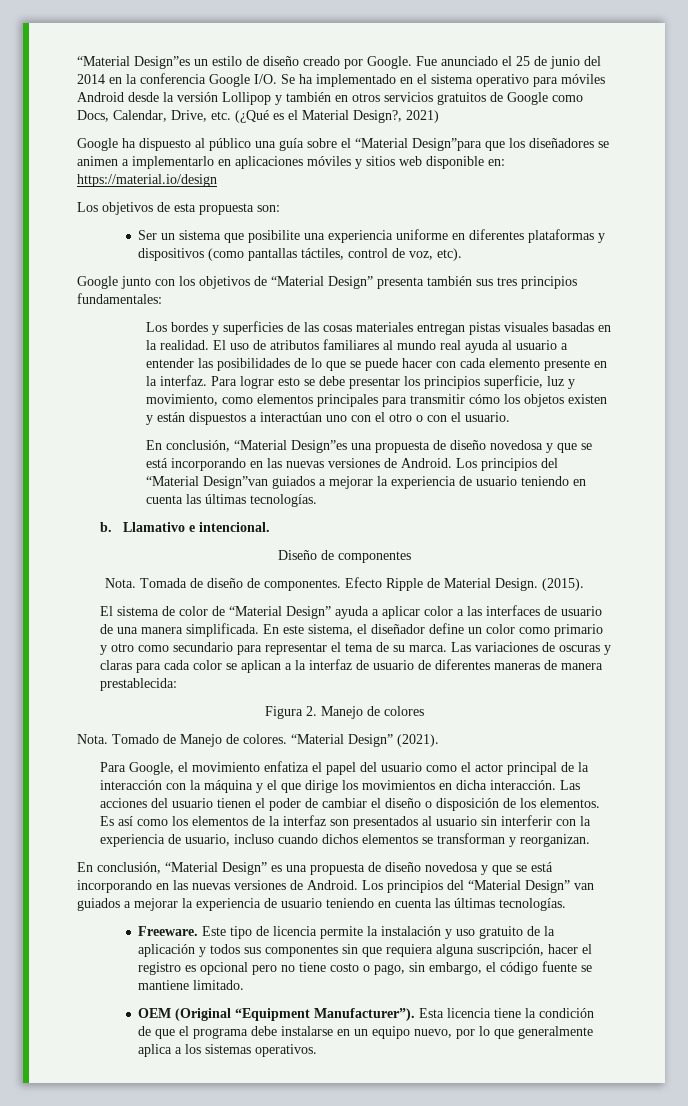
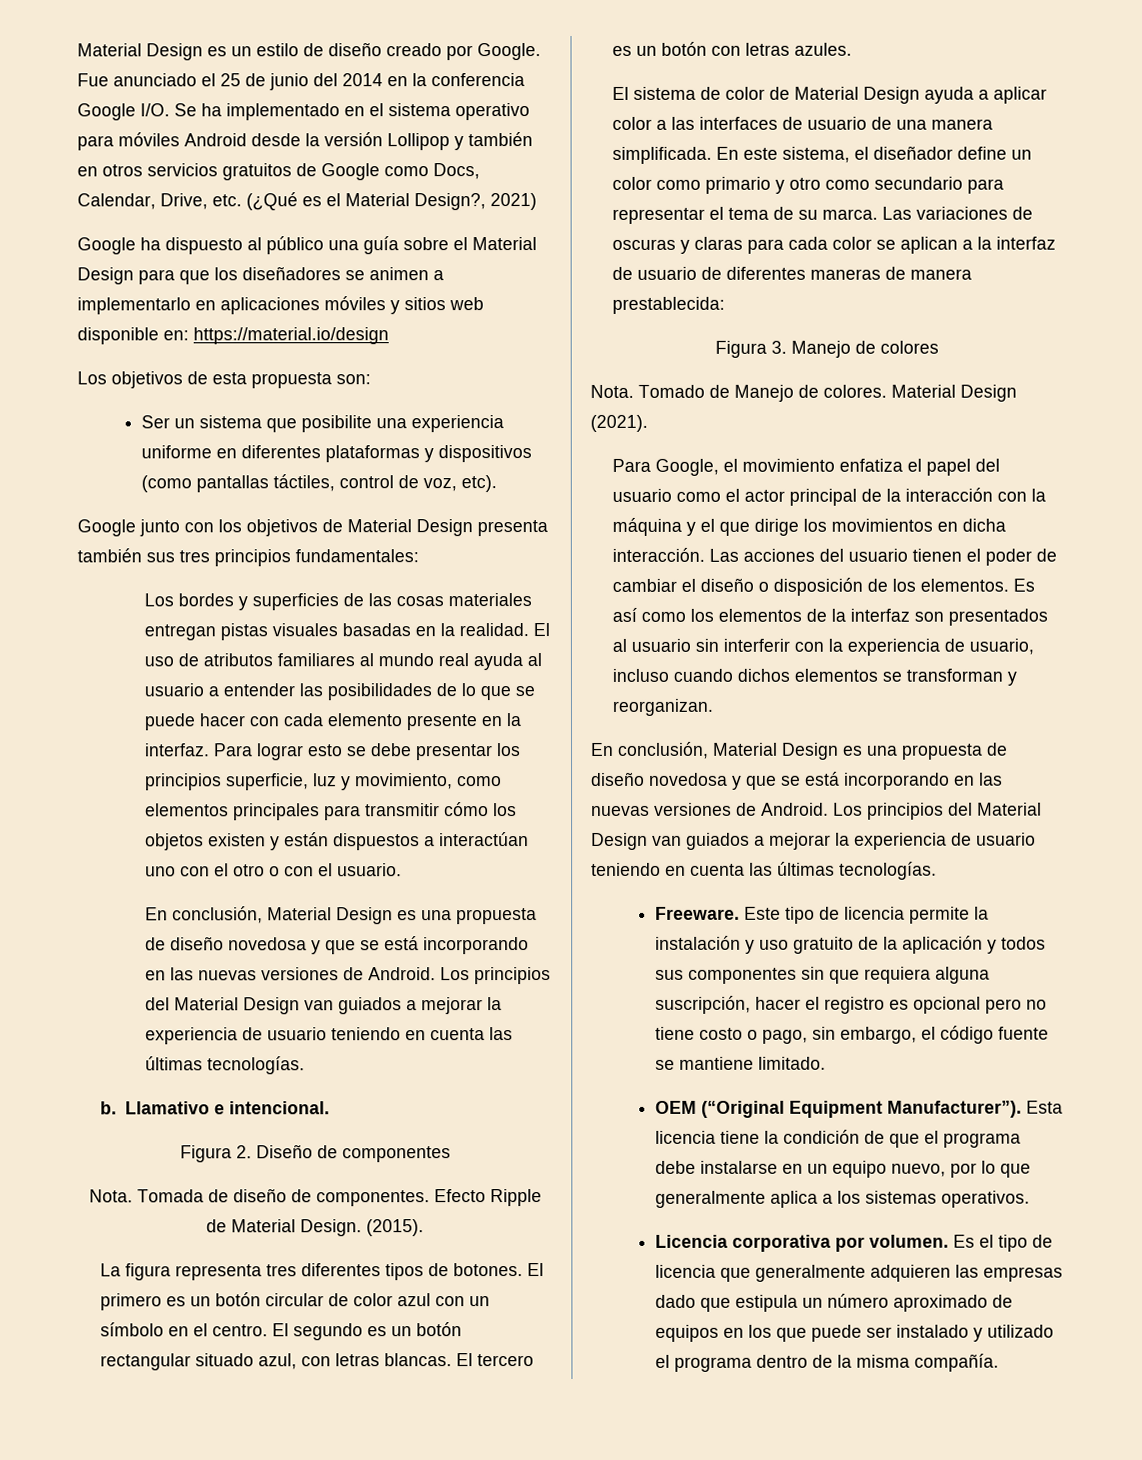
- “Material Design”es un estilo de diseño creado por Google.
+ Material Design es un estilo de diseño creado por Google.
- Google ha dispuesto al público una guía sobre el “Material Design”para que los diseñadores se animen a implementarlo en aplicaciones móviles y sitios web disponible en: https://material.io/design
+ Google ha dispuesto al público una guía sobre el Material Design para que los diseñadores se animen a implementarlo en aplicaciones móviles y sitios web disponible en: https://material.io/design
- Google junto con los objetivos de “Material Design” presenta también sus tres principios fundamentales:
+ Google junto con los objetivos de Material Design presenta también sus tres principios fundamentales:
  Para lograr esto se debe presentar los principios superficie, luz y movimiento, como elementos principales para transmitir cómo los objetos existen y están dispuestos a interactúan uno con el otro o con el usuario.
- En conclusión, “Material Design”es una propuesta de diseño novedosa y que se está incorporando en las nuevas versiones de Android. Los principios del “Material Design”van guiados a mejorar la experiencia de usuario teniendo en cuenta las últimas tecnologías.
+ En conclusión, Material Design es una propuesta de diseño novedosa y que se está incorporando en las nuevas versiones de Android. Los principios del Material Design van guiados a mejorar la experiencia de usuario teniendo en cuenta las últimas tecnologías.
- Diseño de componentes
+ Figura 2. Diseño de componentes
+ La figura representa tres diferentes tipos de botones. El primero es un botón circular de color azul con un símbolo en el centro. El segundo es un botón rectangular situado azul, con letras blancas. El tercero es un botón con letras azules.
- El sistema de color de “Material Design” ayuda a aplicar color a las interfaces de usuario de una manera simplificada.
+ El sistema de color de Material Design ayuda a aplicar color a las interfaces de usuario de una manera simplificada.
- Figura 2. Manejo de colores
+ Figura 3. Manejo de colores
- “Material Design” (2021).
+ Material Design (2021).
  Es así como los elementos de la interfaz son presentados al usuario sin interferir con la experiencia de usuario, incluso cuando dichos elementos se transforman y reorganizan.
- En conclusión, “Material Design” es una propuesta de diseño novedosa y que se está incorporando en las nuevas versiones de Android. Los principios del “Material Design” van guiados a mejorar la experiencia de usuario teniendo en cuenta las últimas tecnologías.
+ En conclusión, Material Design es una propuesta de diseño novedosa y que se está incorporando en las nuevas versiones de Android. Los principios del Material Design van guiados a mejorar la experiencia de usuario teniendo en cuenta las últimas tecnologías.
- OEM (Original “Equipment Manufacturer”).
+ OEM (“Original Equipment Manufacturer”).
+ Licencia corporativa por volumen. Es el tipo de licencia que generalmente adquieren las empresas dado que estipula un número aproximado de equipos en los que puede ser instalado y utilizado el programa dentro de la misma compañía.

